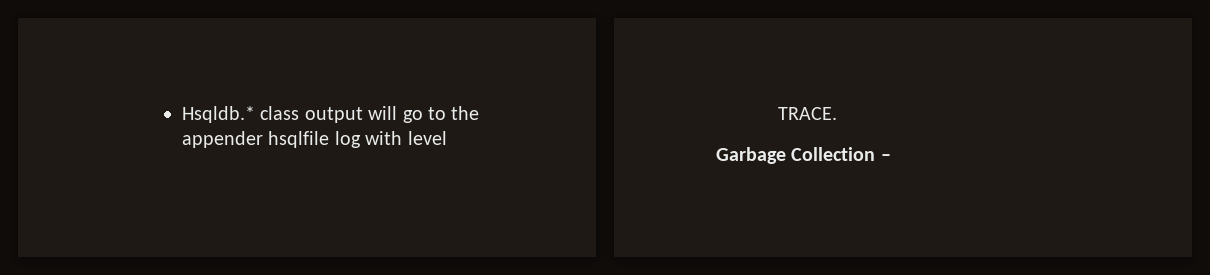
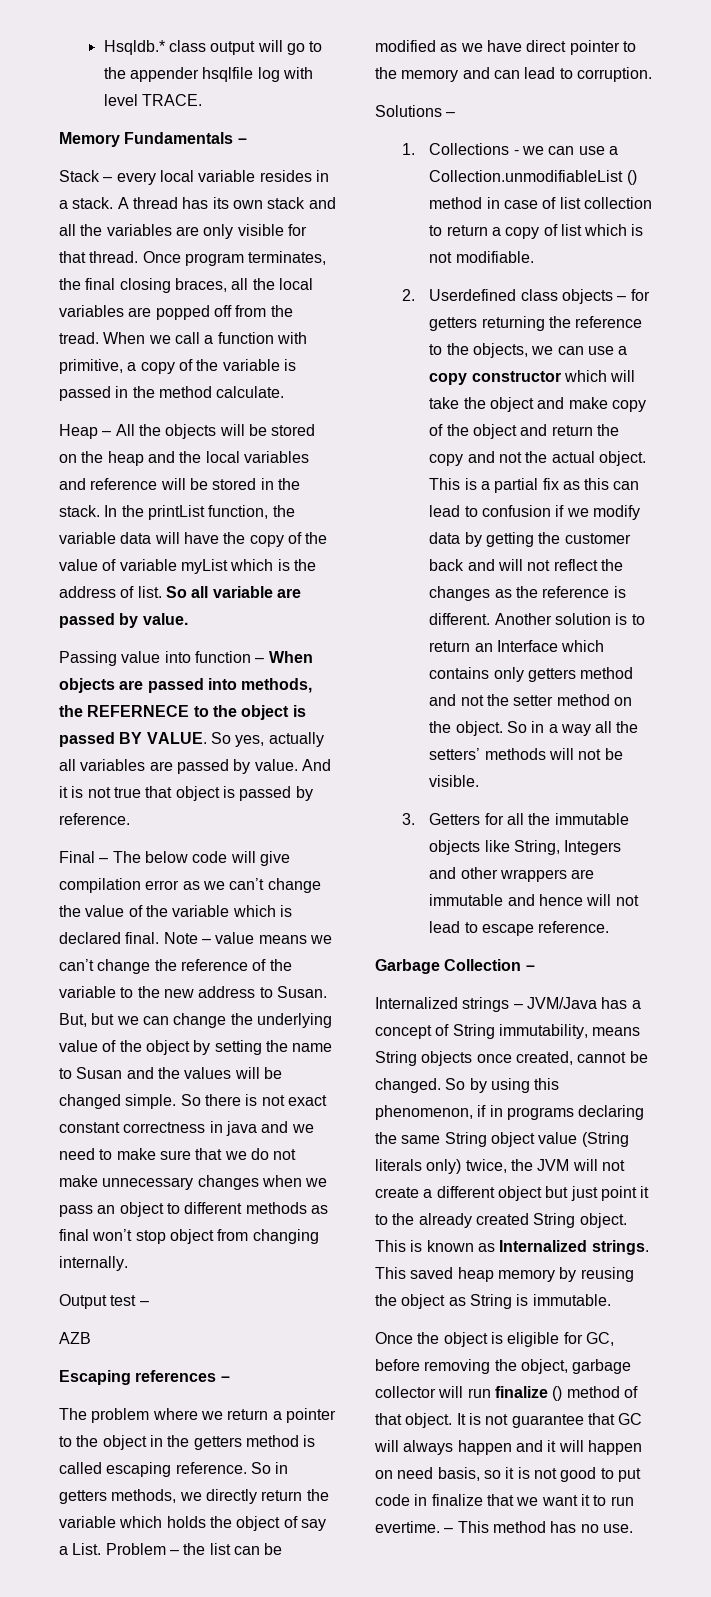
+ Memory Fundamentals –
+ Stack – every local variable resides in a stack. A thread has its own stack and all the variables are only visible for that thread. Once program terminates, the final closing braces, all the local variables are popped off from the tread. When we call a function with primitive, a copy of the variable is passed in the method calculate.
+ Heap – All the objects will be stored on the heap and the local variables and reference will be stored in the stack. In the printList function, the variable data will have the copy of the value of variable myList which is the address of list. So all variable are passed by value.
+ Passing value into function – When objects are passed into methods, the REFERNECE to the object is passed BY VALUE. So yes, actually all variables are passed by value. And it is not true that object is passed by reference.
+ Final – The below code will give compilation error as we can’t change the value of the variable which is declared final. Note – value means we can’t change the reference of the variable to the new address to Susan. But, but we can change the underlying value of the object by setting the name to Susan and the values will be changed simple. So there is not exact constant correctness in java and we need to make sure that we do not make unnecessary changes when we pass an object to different methods as final won’t stop object from changing internally.
+ Output test –
+ AZB
+ Escaping references –
+ The problem where we return a pointer to the object in the getters method is called escaping reference. So in getters methods, we directly return the variable which holds the object of say a List. Problem – the list can be modified as we have direct pointer to the memory and can lead to corruption.
+ Solutions –
+ 1. Collections - we can use a Collection.unmodifiableList () method in case of list collection to return a copy of list which is not modifiable.
+ 2. Userdefined class objects – for getters returning the reference to the objects, we can use a copy constructor which will take the object and make copy of the object and return the copy and not the actual object. This is a partial fix as this can lead to confusion if we modify data by getting the customer back and will not reflect the changes as the reference is different. Another solution is to return an Interface which contains only getters method and not the setter method on the object. So in a way all the setters’ methods will not be visible.
+ 3. Getters for all the immutable objects like String, Integers and other wrappers are immutable and hence will not lead to escape reference.
  Garbage Collection –
+ Internalized strings – JVM/Java has a concept of String immutability, means String objects once created, cannot be changed. So by using this phenomenon, if in programs declaring the same String object value (String literals only) twice, the JVM will not create a different object but just point it to the already created String object. This is known as Internalized strings. This saved heap memory by reusing the object as String is immutable.
+ Once the object is eligible for GC, before removing the object, garbage collector will run finalize () method of that object. It is not guarantee that GC will always happen and it will happen on need basis, so it is not good to put code in finalize that we want it to run evertime. – This method has no use.

